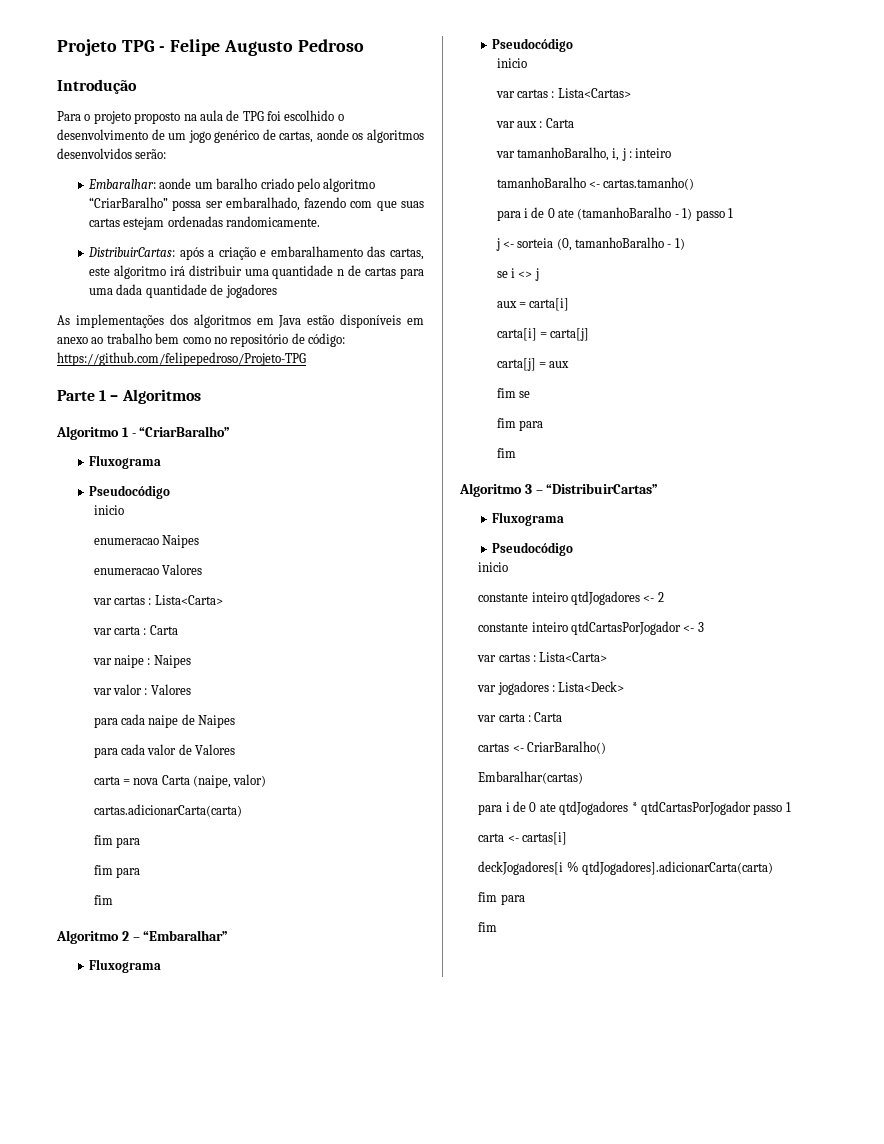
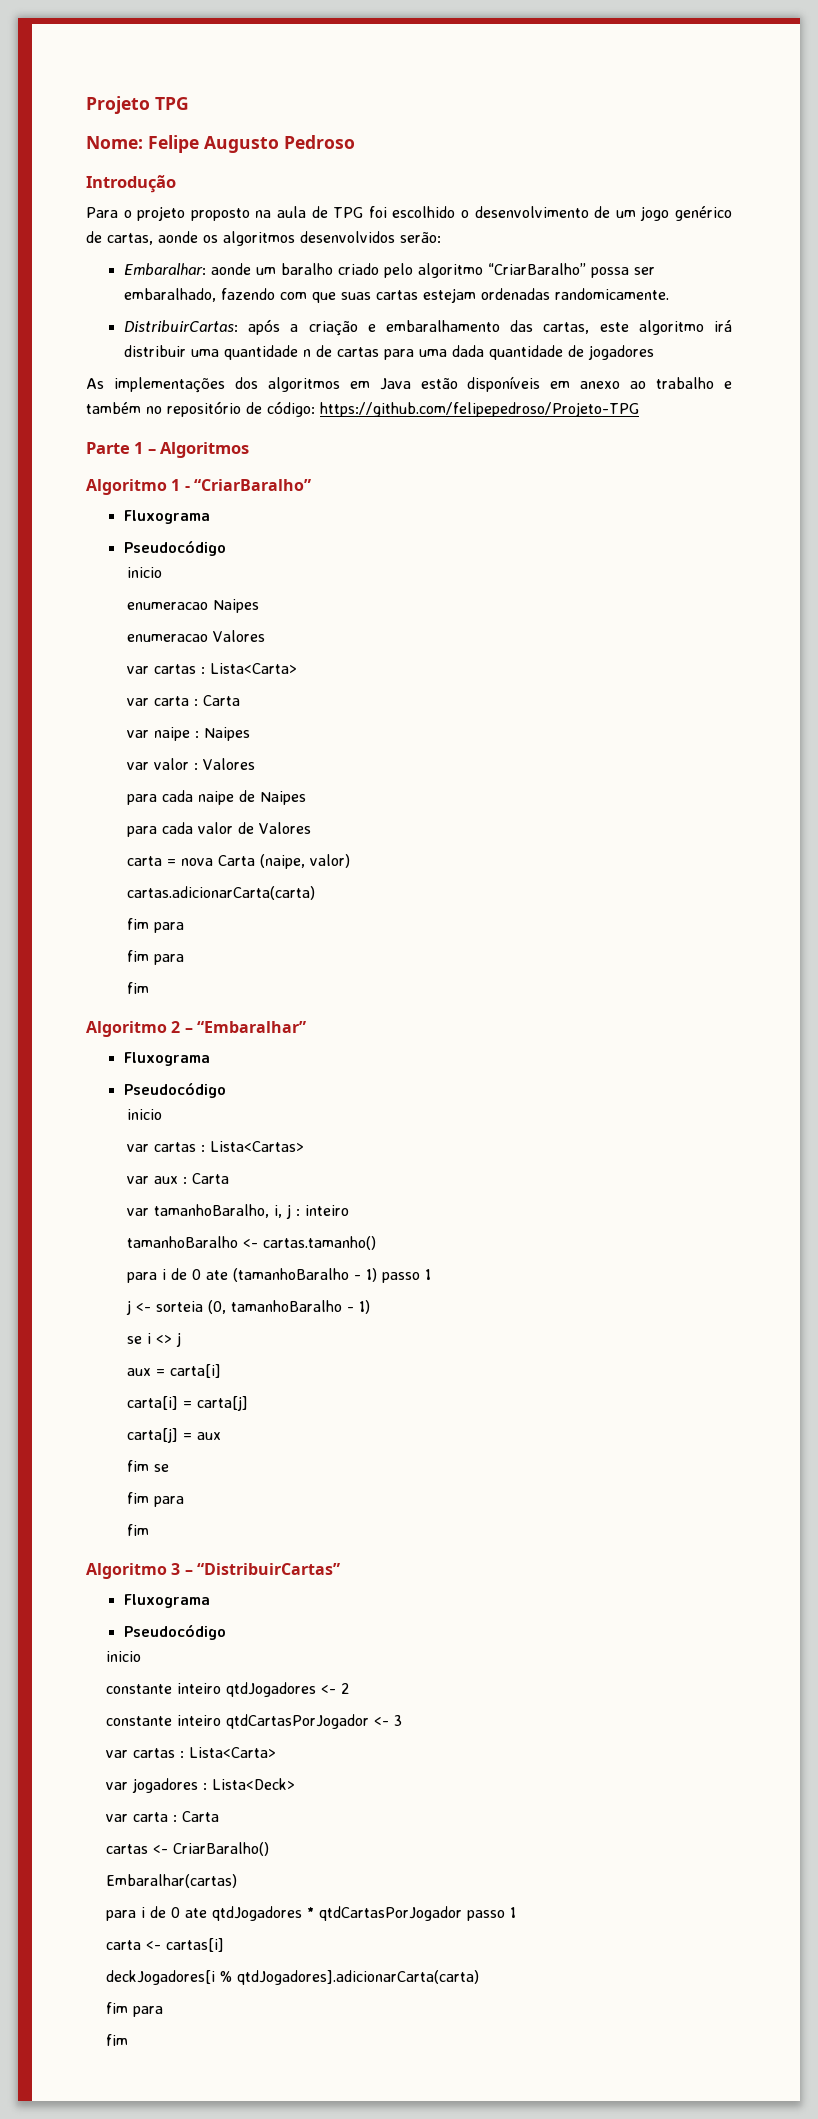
- Projeto TPG - Felipe Augusto Pedroso
+ Projeto TPG
+ Nome: Felipe Augusto Pedroso
- As implementações dos algoritmos em Java estão disponíveis em anexo ao trabalho bem como no repositório de código: https://github.com/felipepedroso/Projeto-TPG
+ As implementações dos algoritmos em Java estão disponíveis em anexo ao trabalho e também no repositório de código: https://github.com/felipepedroso/Projeto-TPG

